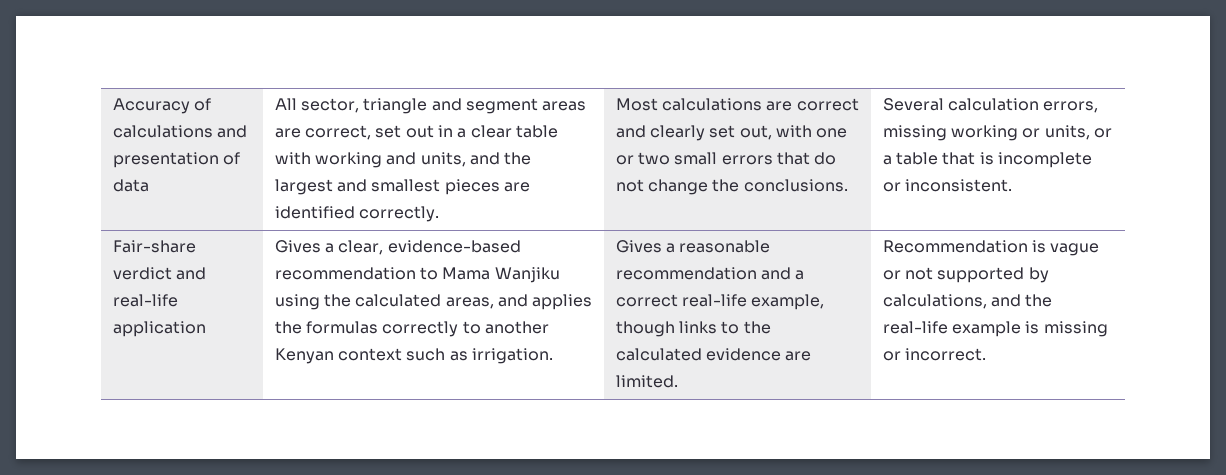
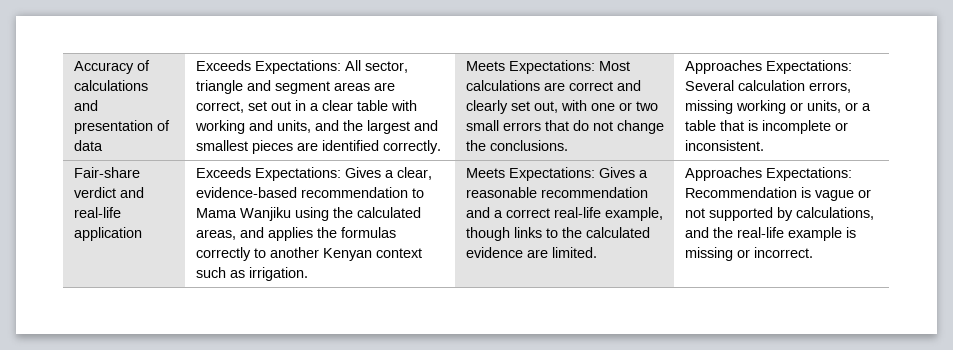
- All sector, triangle and segment areas are correct, set out in a clear table with working and units, and the largest and smallest pieces are identified correctly.
+ Exceeds Expectations: All sector, triangle and segment areas are correct, set out in a clear table with working and units, and the largest and smallest pieces are identified correctly.
- Most calculations are correct and clearly set out, with one or two small errors that do not change the conclusions.
+ Meets Expectations: Most calculations are correct and clearly set out, with one or two small errors that do not change the conclusions.
- Several calculation errors, missing working or units, or a table that is incomplete or inconsistent.
+ Approaches Expectations: Several calculation errors, missing working or units, or a table that is incomplete or inconsistent.
- Gives a clear, evidence-based recommendation to Mama Wanjiku using the calculated areas, and applies the formulas correctly to another Kenyan context such as irrigation.
+ Exceeds Expectations: Gives a clear, evidence-based recommendation to Mama Wanjiku using the calculated areas, and applies the formulas correctly to another Kenyan context such as irrigation.
- Gives a reasonable recommendation and a correct real-life example, though links to the calculated evidence are limited.
+ Meets Expectations: Gives a reasonable recommendation and a correct real-life example, though links to the calculated evidence are limited.
- Recommendation is vague or not supported by calculations, and the real-life example is missing or incorrect.
+ Approaches Expectations: Recommendation is vague or not supported by calculations, and the real-life example is missing or incorrect.

